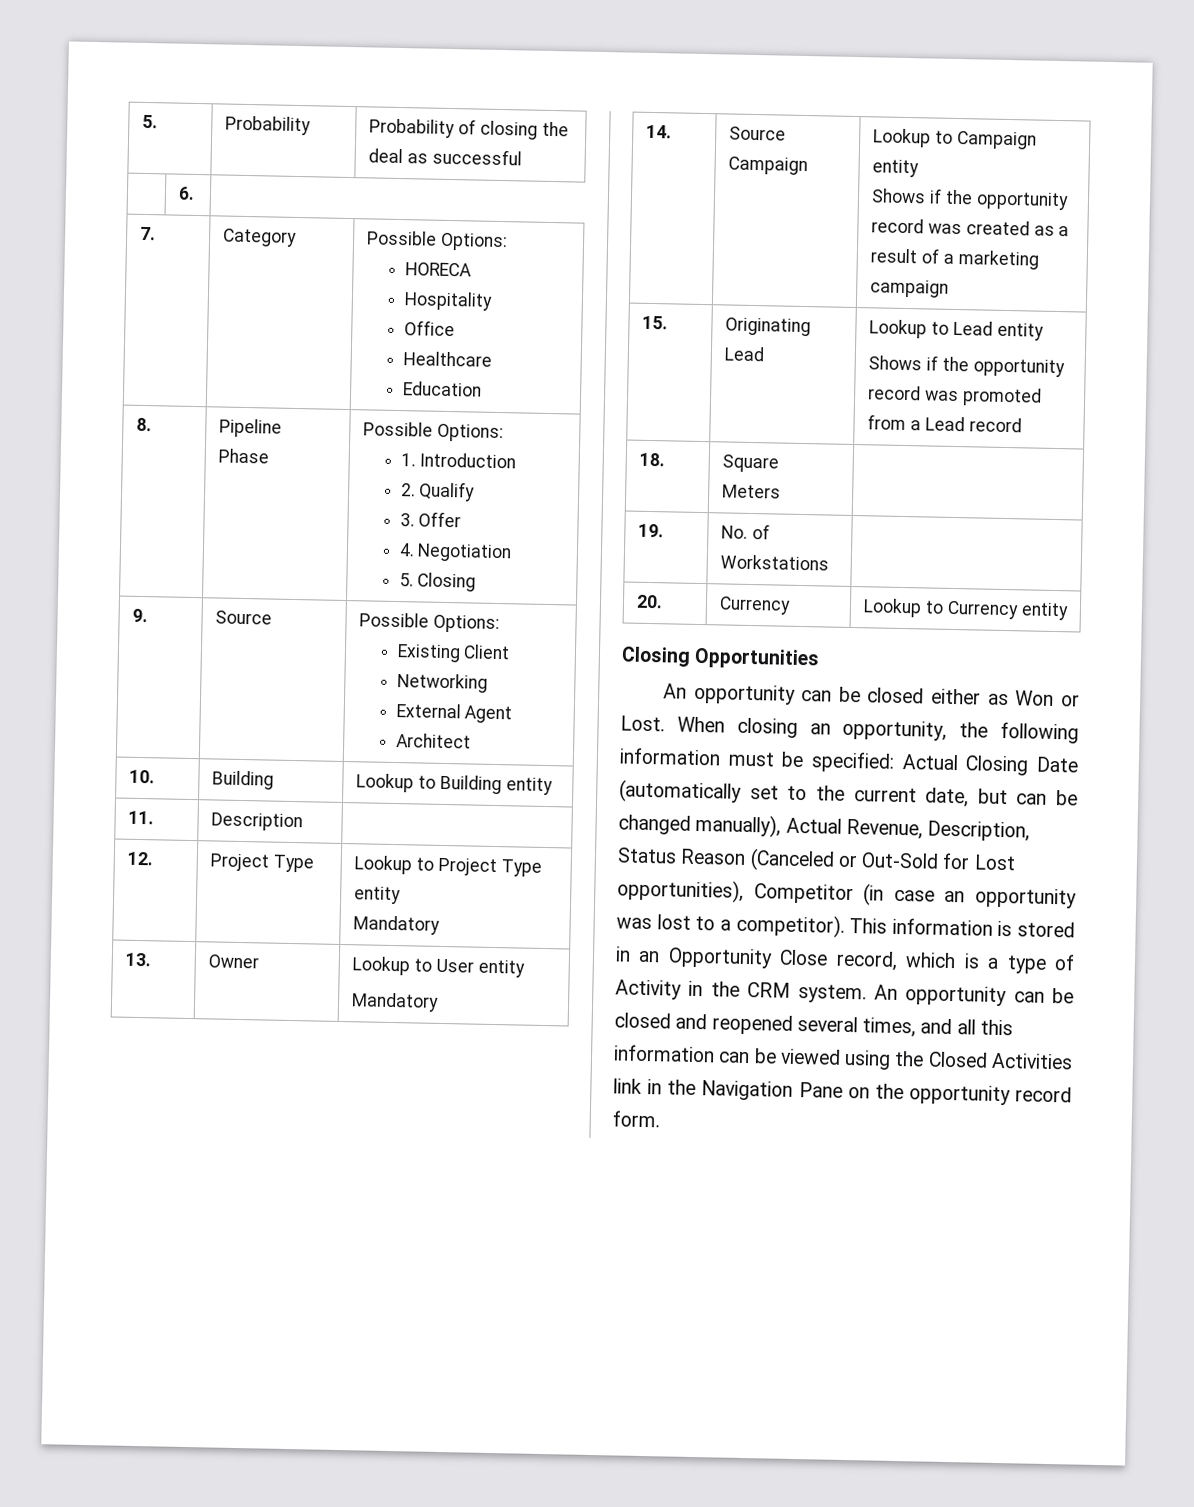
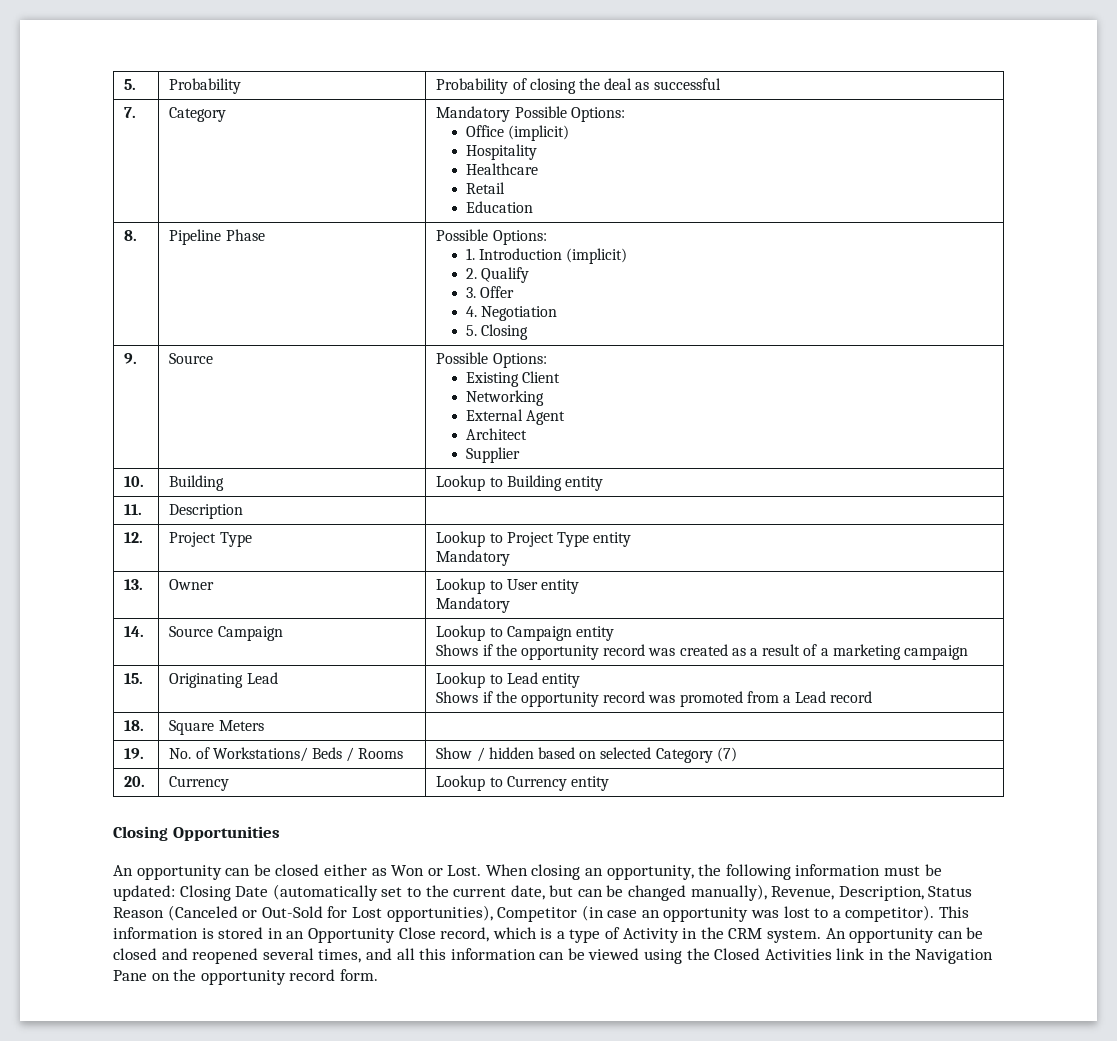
- | 6.
- 7. | Category | Possible Options:
- HORECA
+ 7. | Category | Mandatory Possible Options:
+ Office (implicit)
  Hospitality
- Office
  Healthcare
+ Retail
  8. | Pipeline Phase | Possible Options:
- 1. Introduction
+ 1. Introduction (implicit)
  9. | Source | Possible Options:
  Existing Client
  Networking
  External Agent
  Architect
+ Supplier
- 19. | No. of Workstations |
+ 19. | No. of Workstations/ Beds / Rooms | Show / hidden based on selected Category (7)
- When closing an opportunity, the following information must be specified: Actual Closing Date (automatically set to the current date, but can be changed manually), Actual Revenue, Description, Status Reason (Canceled or Out-Sold for Lost opportunities), Competitor (in case an opportunity was lost to a competitor).
+ When closing an opportunity, the following information must be updated: Closing Date (automatically set to the current date, but can be changed manually), Revenue, Description, Status Reason (Canceled or Out-Sold for Lost opportunities), Competitor (in case an opportunity was lost to a competitor).

